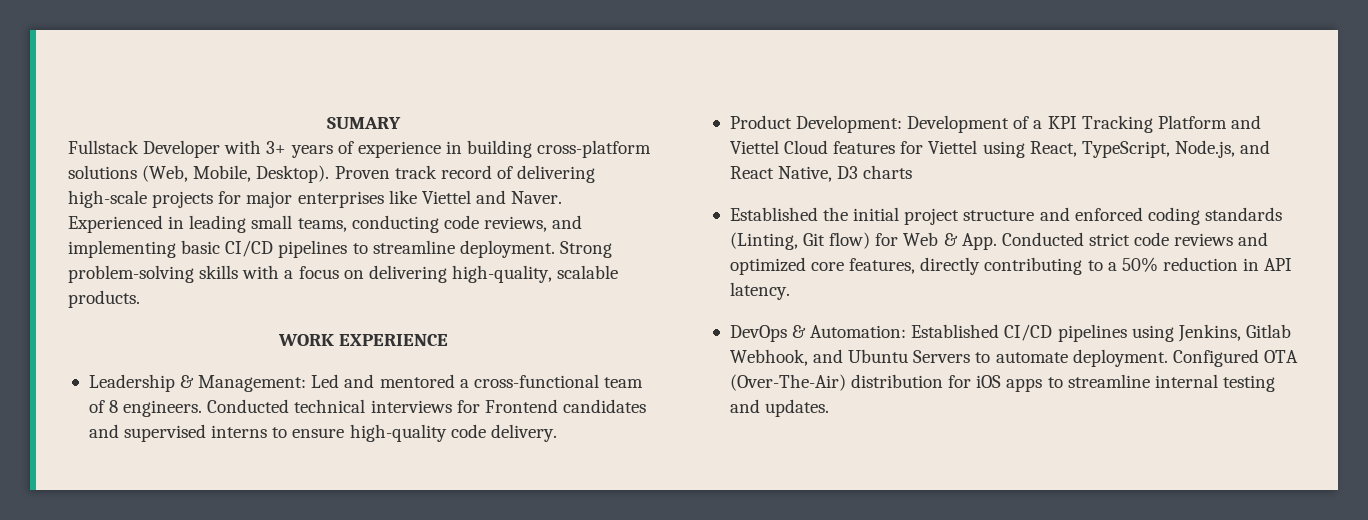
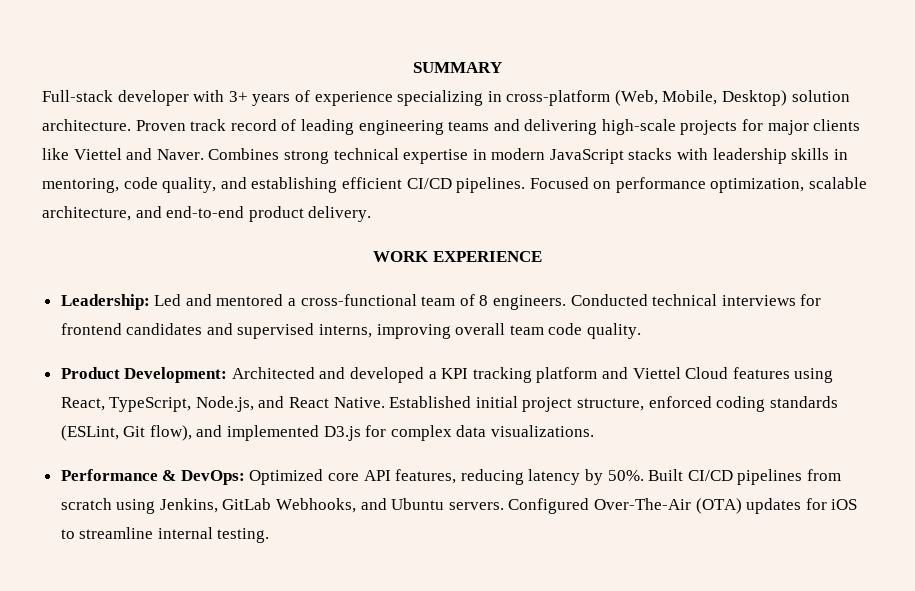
- SUMARY
- Fullstack Developer with 3+ years of experience in building cross-platform solutions (Web, Mobile, Desktop). Proven track record of delivering high-scale projects for major enterprises like Viettel and Naver.
+ SUMMARY
+ Full-stack developer with 3+ years of experience specializing in cross-platform (Web, Mobile, Desktop) solution architecture. Proven track record of leading engineering teams and delivering high-scale projects for major clients like Viettel and Naver.
- Experienced in leading small teams, conducting code reviews, and implementing basic CI/CD pipelines to streamline deployment. Strong problem-solving skills with a focus on delivering high-quality, scalable products.
+ Combines strong technical expertise in modern JavaScript stacks with leadership skills in mentoring, code quality, and establishing efficient CI/CD pipelines. Focused on performance optimization, scalable architecture, and end-to-end product delivery.
- Leadership & Management: Led and mentored a cross-functional team of 8 engineers.
+ Leadership: Led and mentored a cross-functional team of 8 engineers.
- Conducted technical interviews for Frontend candidates and supervised interns to ensure high-quality code delivery.
- Product Development: Development of a KPI Tracking Platform and Viettel Cloud features for Viettel using React, TypeScript, Node.js, and React Native, D3 charts
- Established the initial project structure and enforced coding standards (Linting, Git flow) for Web & App. Conducted strict code reviews and optimized core features, directly contributing to a 50% reduction in API latency.
- DevOps & Automation: Established CI/CD pipelines using Jenkins, Gitlab Webhook, and Ubuntu Servers to automate deployment. Configured OTA (Over-The-Air) distribution for iOS apps to streamline internal testing and updates.
+ Conducted technical interviews for frontend candidates and supervised interns, improving overall team code quality.
+ Product Development: Architected and developed a KPI tracking platform and Viettel Cloud features using React, TypeScript, Node.js, and React Native. Established initial project structure, enforced coding standards (ESLint, Git flow), and implemented D3.js for complex data visualizations.
+ Performance & DevOps: Optimized core API features, reducing latency by 50%. Built CI/CD pipelines from scratch using Jenkins, GitLab Webhooks, and Ubuntu servers. Configured Over-The-Air (OTA) updates for iOS to streamline internal testing.

